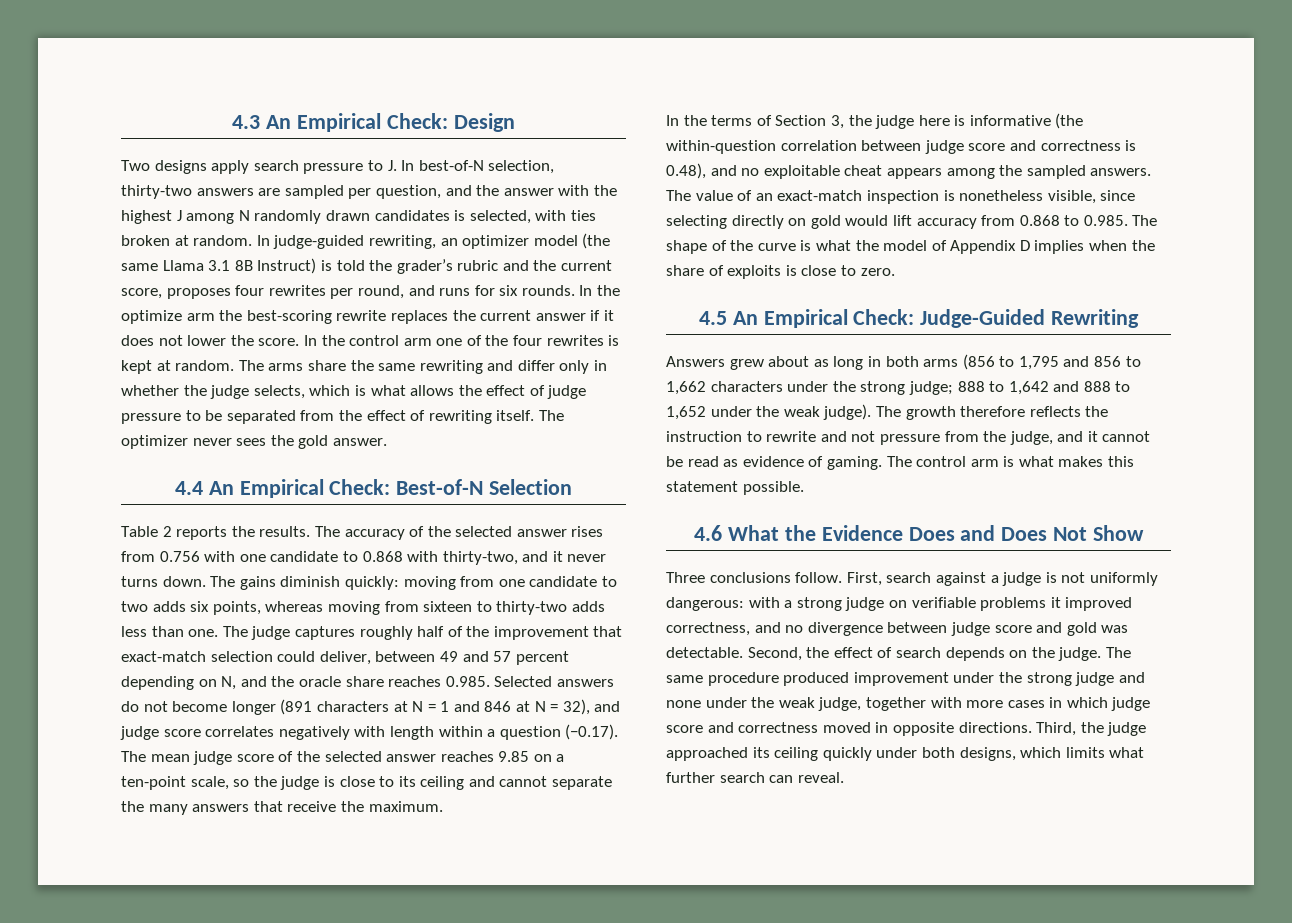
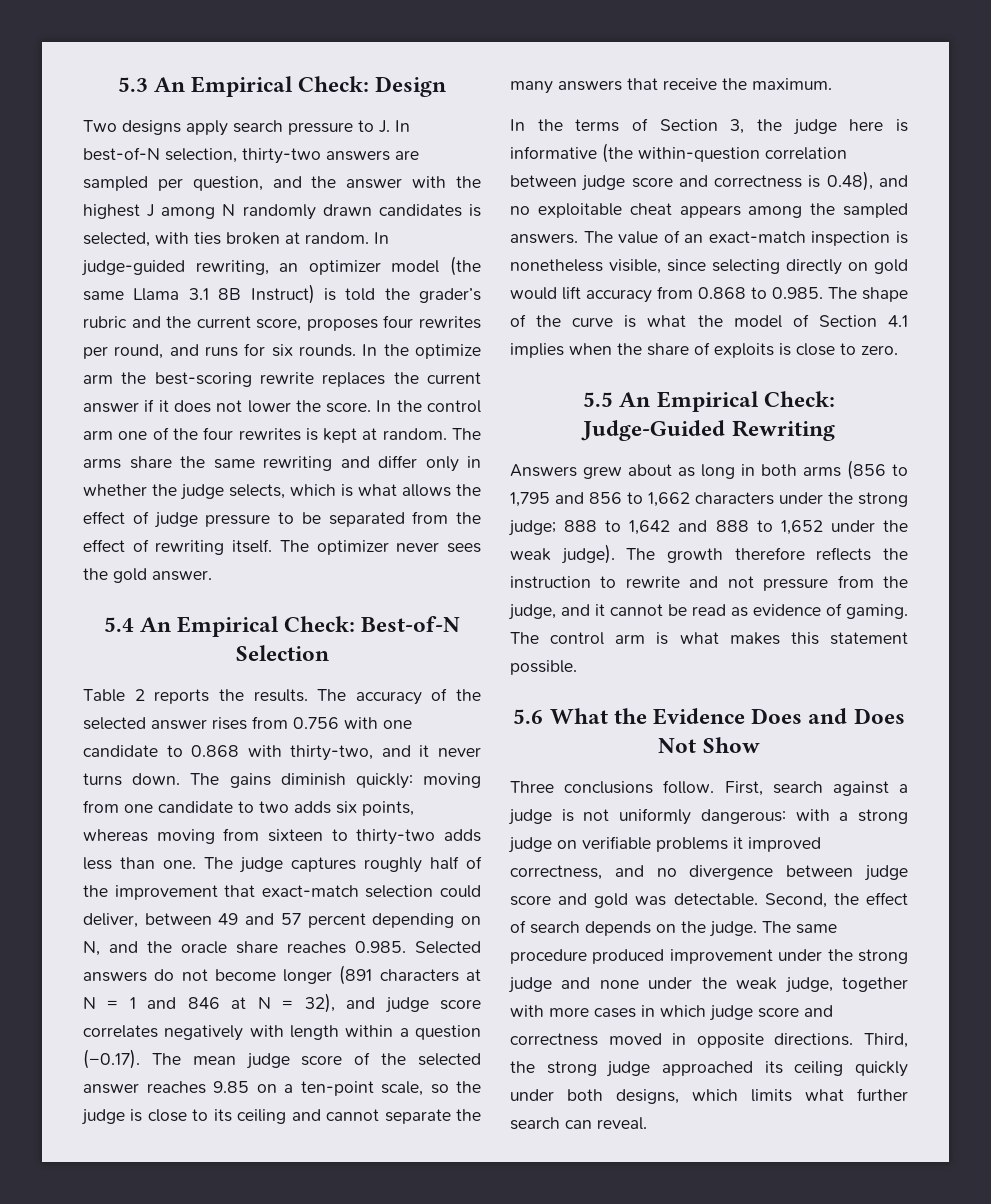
- 4.3 An Empirical Check: Design
+ 5.3 An Empirical Check: Design
- 4.4 An Empirical Check: Best-of-N Selection
+ 5.4 An Empirical Check: Best-of-N Selection
- The value of an exact-match inspection is nonetheless visible, since selecting directly on gold would lift accuracy from 0.868 to 0.985. The shape of the curve is what the model of Appendix D implies when the share of exploits is close to zero.
+ The value of an exact-match inspection is nonetheless visible, since selecting directly on gold would lift accuracy from 0.868 to 0.985. The shape of the curve is what the model of Section 4.1 implies when the share of exploits is close to zero.
- 4.5 An Empirical Check: Judge-Guided Rewriting
+ 5.5 An Empirical Check: Judge-Guided Rewriting
- 4.6 What the Evidence Does and Does Not Show
+ 5.6 What the Evidence Does and Does Not Show
- Third, the judge approached its ceiling quickly under both designs, which limits what further search can reveal.
+ Third, the strong judge approached its ceiling quickly under both designs, which limits what further search can reveal.

